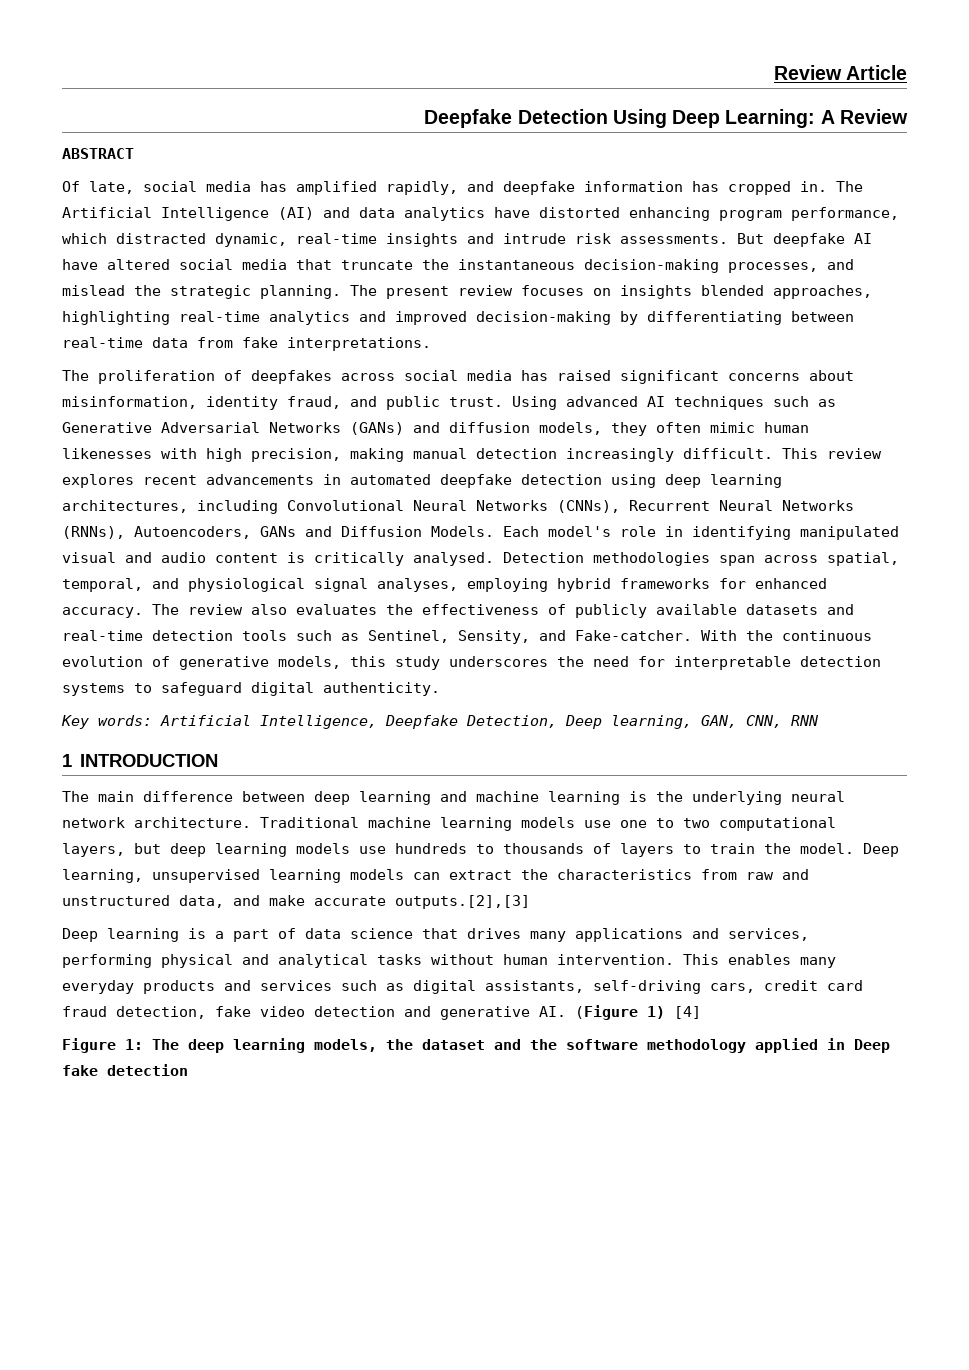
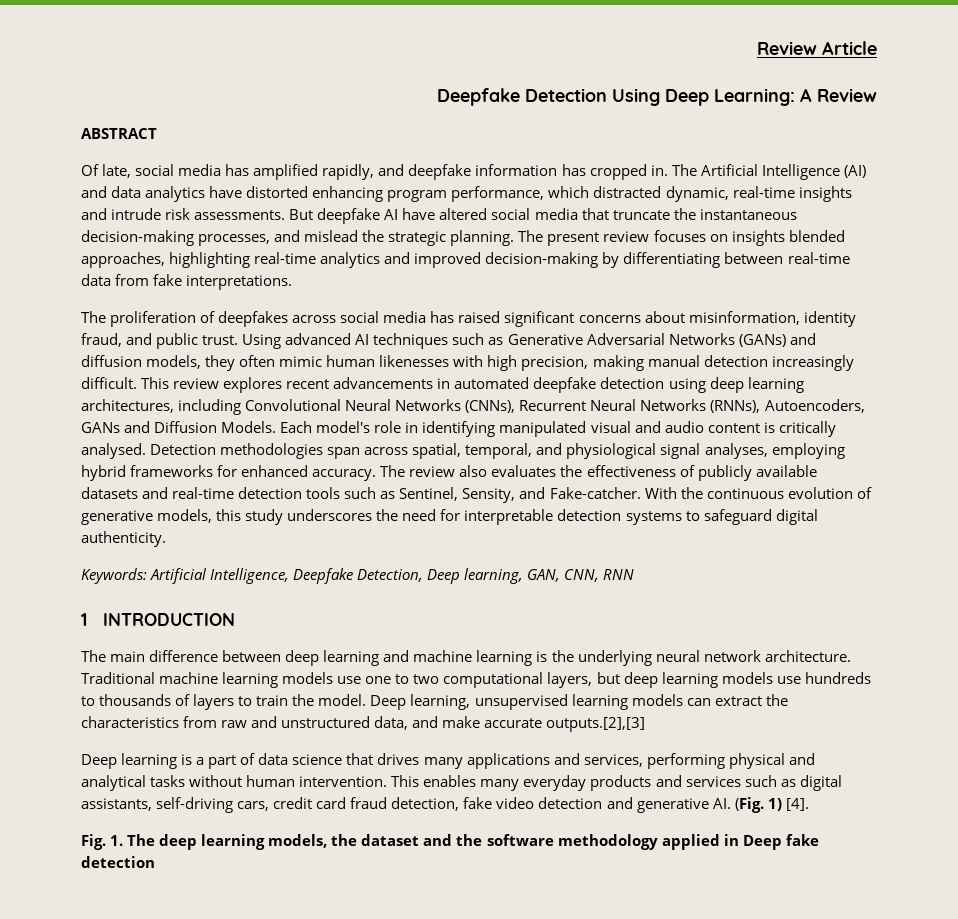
- Key words: Artificial Intelligence, Deepfake Detection, Deep learning, GAN, CNN, RNN
+ Keywords: Artificial Intelligence, Deepfake Detection, Deep learning, GAN, CNN, RNN
- This enables many everyday products and services such as digital assistants, self-driving cars, credit card fraud detection, fake video detection and generative AI. (Figure 1) [4]
- Figure 1: The deep learning models, the dataset and the software methodology applied in Deep fake detection
+ This enables many everyday products and services such as digital assistants, self-driving cars, credit card fraud detection, fake video detection and generative AI. (Fig. 1) [4].
+ Fig. 1. The deep learning models, the dataset and the software methodology applied in Deep fake detection

